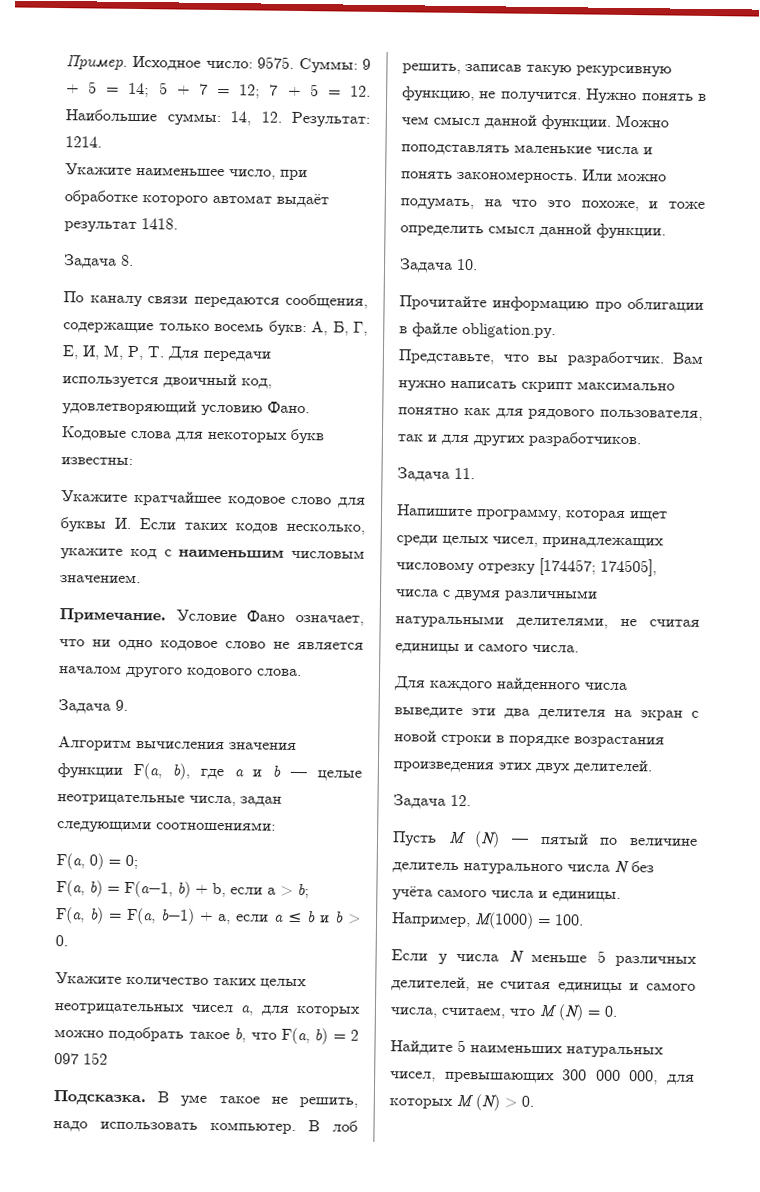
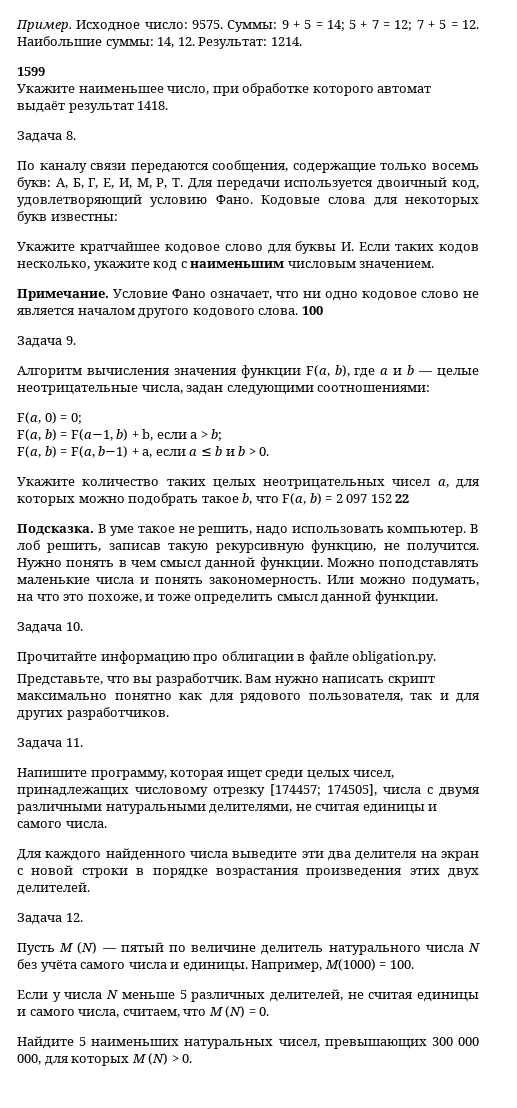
+ 1599
+ 100
- Укажите количество таких целых неотрицательных чисел a, для которых можно подобрать такое b, что F(a, b) = 2 097 152
+ Укажите количество таких целых неотрицательных чисел a, для которых можно подобрать такое b, что F(a, b) = 2 097 152 22

